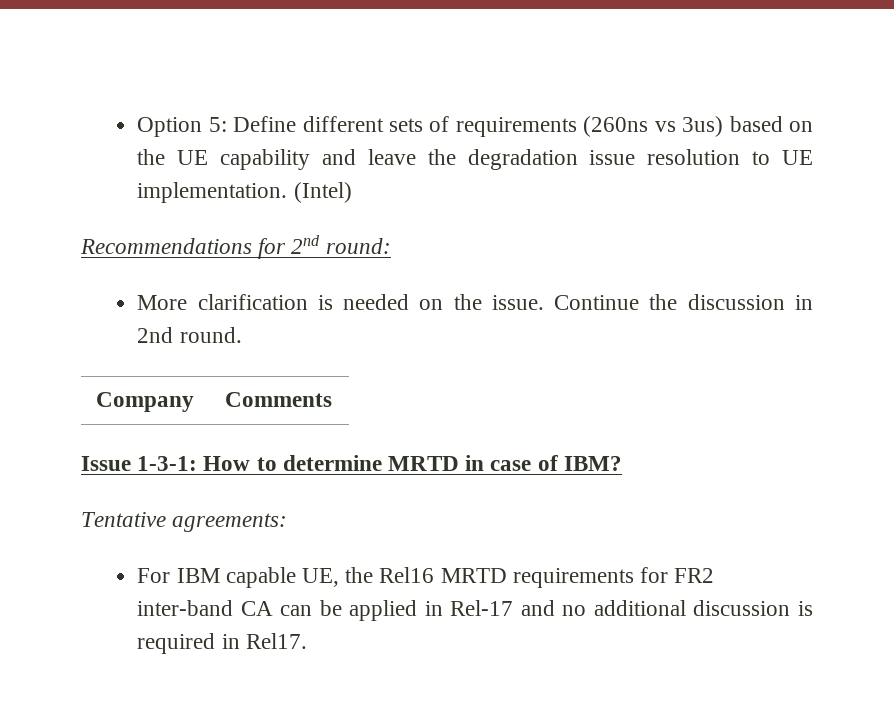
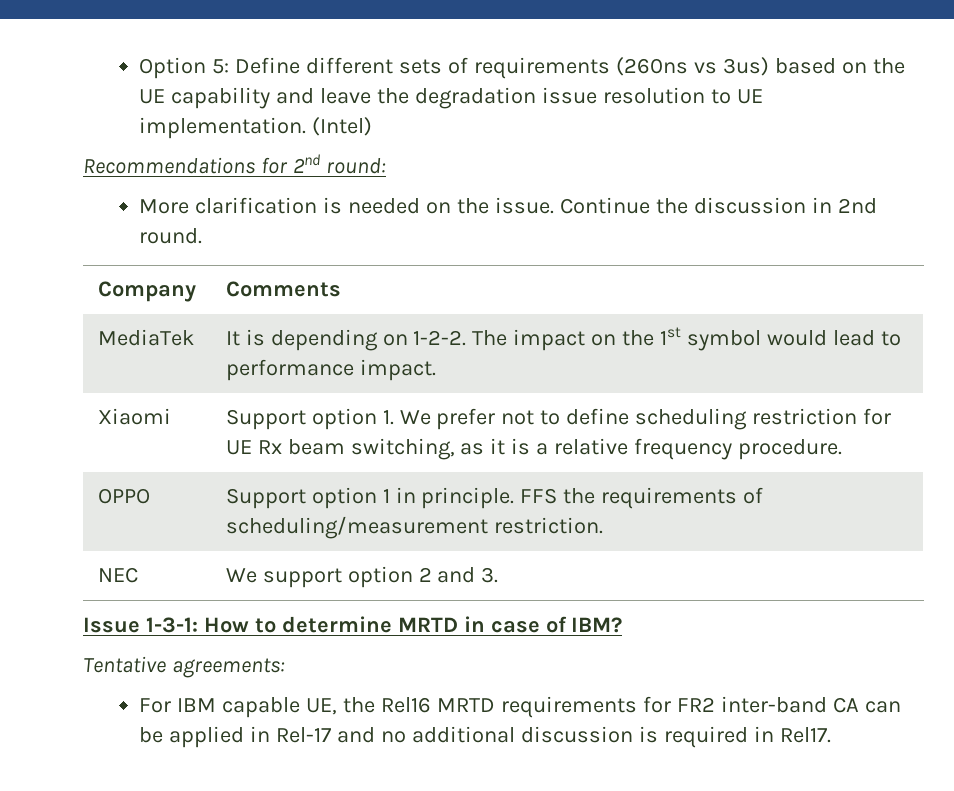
+ MediaTek | It is depending on 1-2-2. The impact on the 1st symbol would lead to performance impact.
+ Xiaomi | Support option 1. We prefer not to define scheduling restriction for UE Rx beam switching, as it is a relative frequency procedure.
+ OPPO | Support option 1 in principle. FFS the requirements of scheduling/measurement restriction.
+ NEC | We support option 2 and 3.

